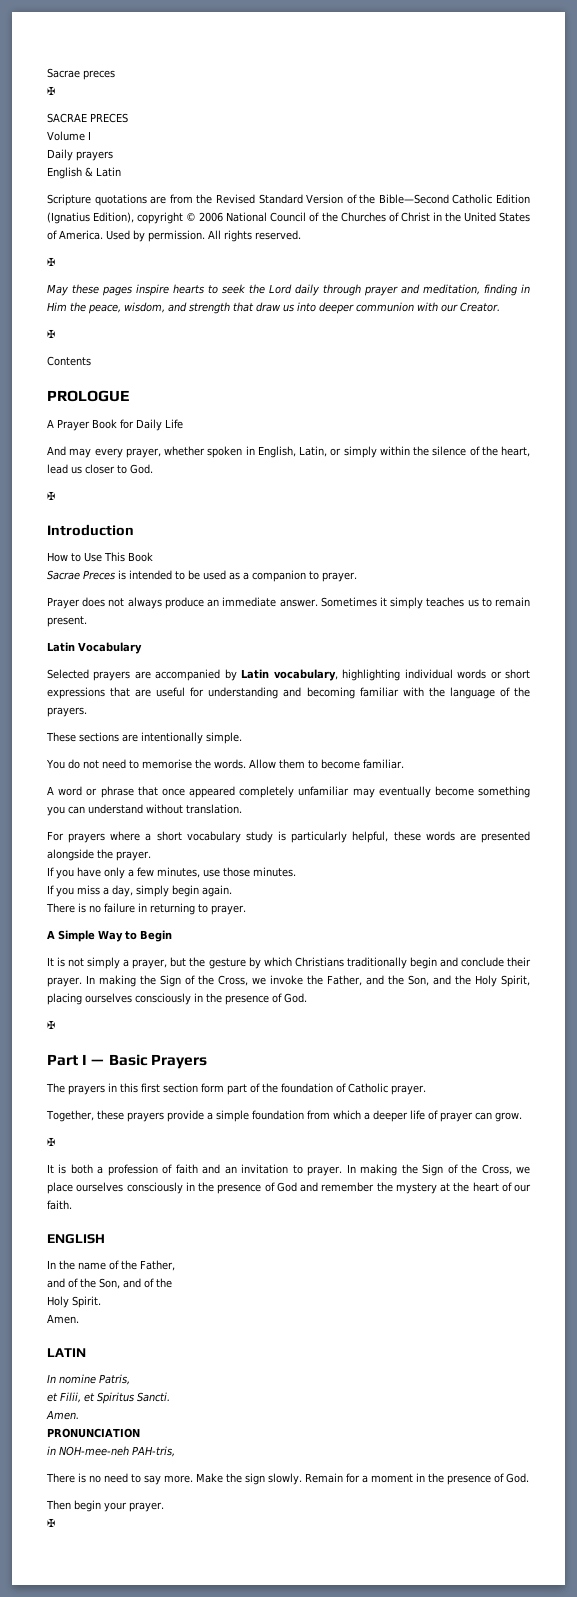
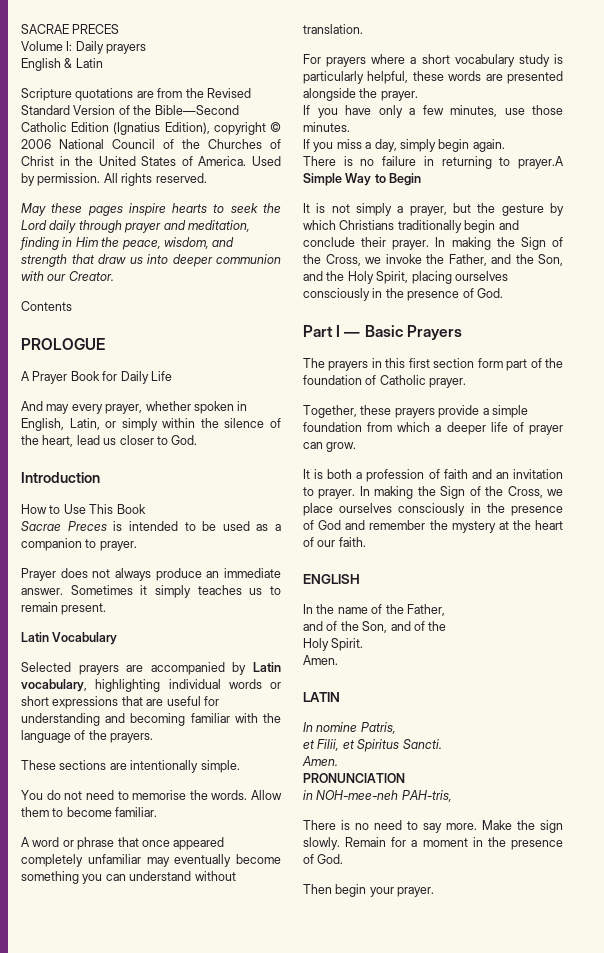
- Sacrae preces
- ✠
- Volume I
- Daily prayers
+ Volume I: Daily prayers
  All rights reserved.
- ✠
  May these pages inspire hearts to seek the Lord daily through prayer and meditation, finding in Him the peace, wisdom, and strength that draw us into deeper communion with our Creator.
- ✠
  And may every prayer, whether spoken in English, Latin, or simply within the silence of the heart, lead us closer to God.
- ✠
- There is no failure in returning to prayer.
- A Simple Way to Begin
+ There is no failure in returning to prayer.A Simple Way to Begin
  In making the Sign of the Cross, we invoke the Father, and the Son, and the Holy Spirit, placing ourselves consciously in the presence of God.
- ✠
  Together, these prayers provide a simple foundation from which a deeper life of prayer can grow.
- ✠
  Then begin your prayer.
- ✠

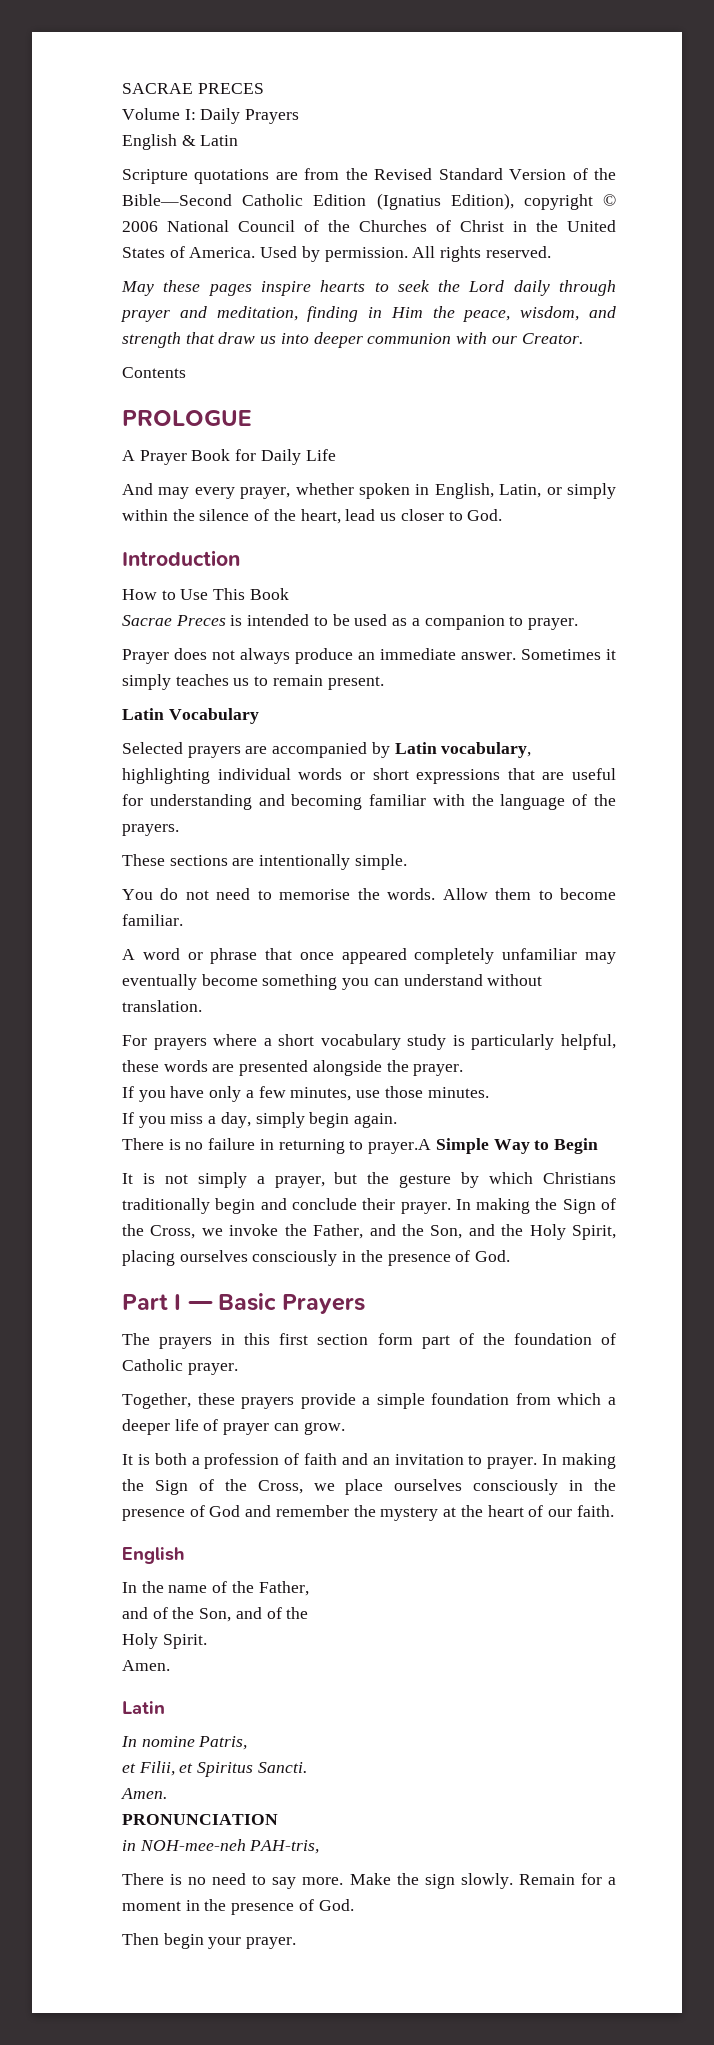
- Volume I: Daily prayers
+ Volume I: Daily Prayers
  In making the Sign of the Cross, we place ourselves consciously in the presence of God and remember the mystery at the heart of our faith.
- ENGLISH
+ English
  Holy Spirit.
  Amen.
- LATIN
+ Latin

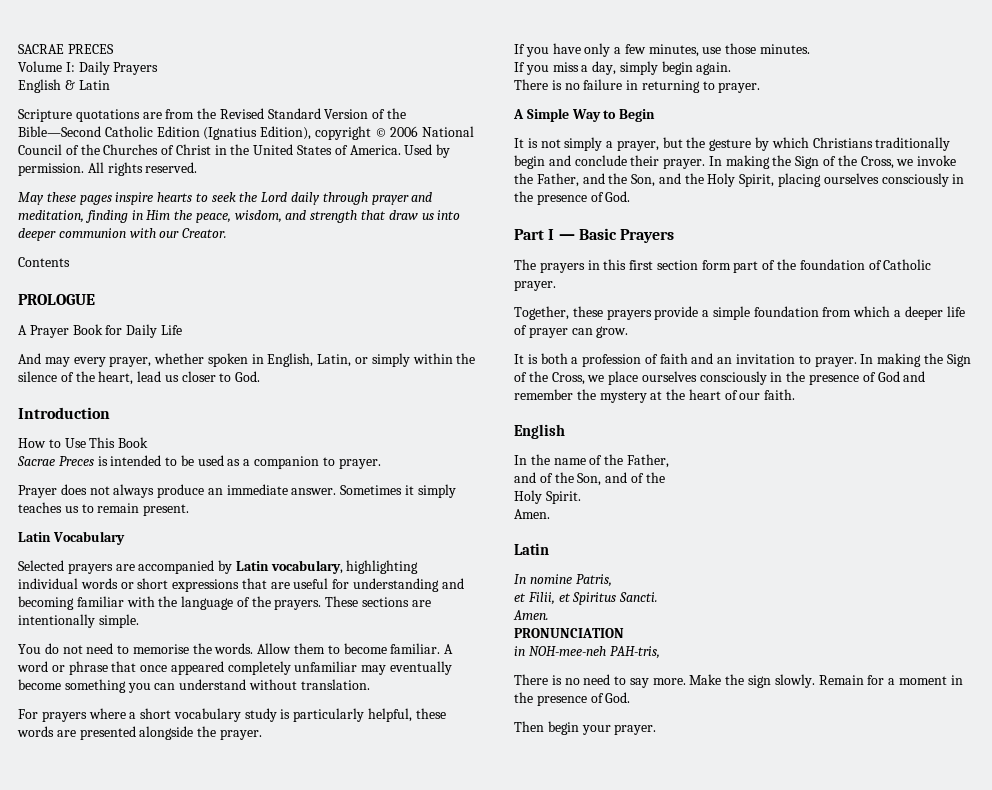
- Selected prayers are accompanied by Latin vocabulary, highlighting individual words or short expressions that are useful for understanding and becoming familiar with the language of the prayers.
- These sections are intentionally simple.
+ Selected prayers are accompanied by Latin vocabulary, highlighting individual words or short expressions that are useful for understanding and becoming familiar with the language of the prayers. These sections are intentionally simple.
- Allow them to become familiar.
- A word or phrase that once appeared completely unfamiliar may eventually become something you can understand without translation.
+ Allow them to become familiar. A word or phrase that once appeared completely unfamiliar may eventually become something you can understand without translation.
- There is no failure in returning to prayer.A Simple Way to Begin
+ There is no failure in returning to prayer.
+ A Simple Way to Begin

